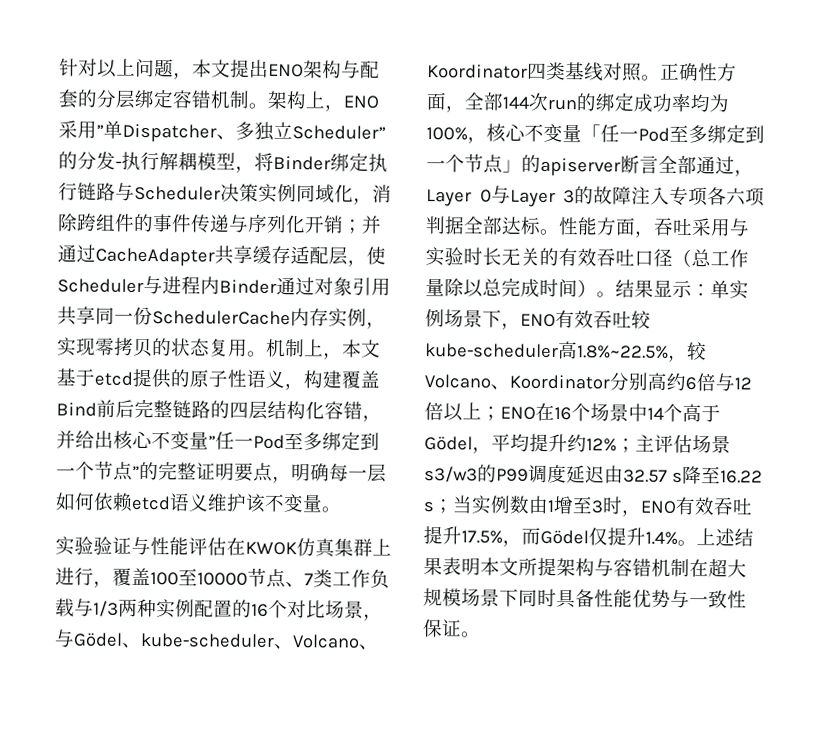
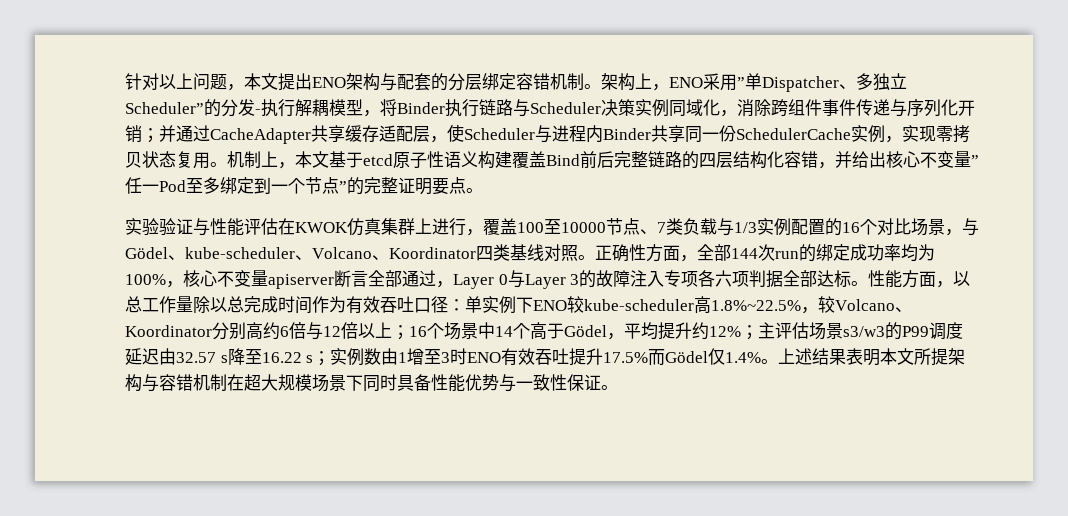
- 架构上，ENO采用”单Dispatcher、多独立Scheduler”的分发-执行解耦模型，将Binder绑定执行链路与Scheduler决策实例同域化，消除跨组件的事件传递与序列化开销；并通过CacheAdapter共享缓存适配层，使Scheduler与进程内Binder通过对象引用共享同一份SchedulerCache内存实例，实现零拷贝的状态复用。
+ 架构上，ENO采用”单Dispatcher、多独立Scheduler”的分发-执行解耦模型，将Binder执行链路与Scheduler决策实例同域化，消除跨组件事件传递与序列化开销；并通过CacheAdapter共享缓存适配层，使Scheduler与进程内Binder共享同一份SchedulerCache实例，实现零拷贝状态复用。
- 机制上，本文基于etcd提供的原子性语义，构建覆盖Bind前后完整链路的四层结构化容错，并给出核心不变量”任一Pod至多绑定到一个节点”的完整证明要点，明确每一层如何依赖etcd语义维护该不变量。
+ 机制上，本文基于etcd原子性语义构建覆盖Bind前后完整链路的四层结构化容错，并给出核心不变量”任一Pod至多绑定到一个节点”的完整证明要点。
- 实验验证与性能评估在KWOK仿真集群上进行，覆盖100至10000节点、7类工作负载与1/3两种实例配置的16个对比场景，与Gödel、kube-scheduler、Volcano、Koordinator四类基线对照。
+ 实验验证与性能评估在KWOK仿真集群上进行，覆盖100至10000节点、7类负载与1/3实例配置的16个对比场景，与Gödel、kube-scheduler、Volcano、Koordinator四类基线对照。
- 正确性方面，全部144次run的绑定成功率均为100%，核心不变量「任一Pod至多绑定到一个节点」的apiserver断言全部通过，Layer 0与Layer 3的故障注入专项各六项判据全部达标。
+ 正确性方面，全部144次run的绑定成功率均为100%，核心不变量apiserver断言全部通过，Layer 0与Layer 3的故障注入专项各六项判据全部达标。
- 性能方面，吞吐采用与实验时长无关的有效吞吐口径（总工作量除以总完成时间）。结果显示：单实例场景下，ENO有效吞吐较kube-scheduler高1.8%~22.5%，较Volcano、Koordinator分别高约6倍与12倍以上；ENO在16个场景中14个高于Gödel，平均提升约12%；主评估场景s3/w3的P99调度延迟由32.57 s降至16.22 s；当实例数由1增至3时，ENO有效吞吐提升17.5%，而Gödel仅提升1.4%。
+ 性能方面，以总工作量除以总完成时间作为有效吞吐口径：单实例下ENO较kube-scheduler高1.8%~22.5%，较Volcano、Koordinator分别高约6倍与12倍以上；16个场景中14个高于Gödel，平均提升约12%；主评估场景s3/w3的P99调度延迟由32.57 s降至16.22 s；实例数由1增至3时ENO有效吞吐提升17.5%而Gödel仅1.4%。

